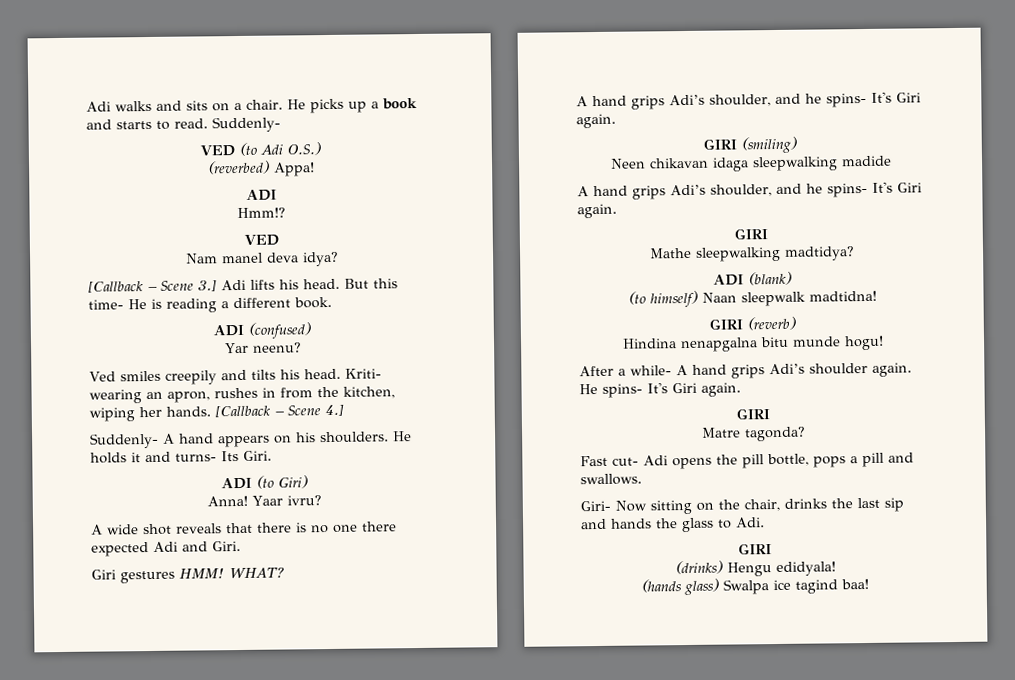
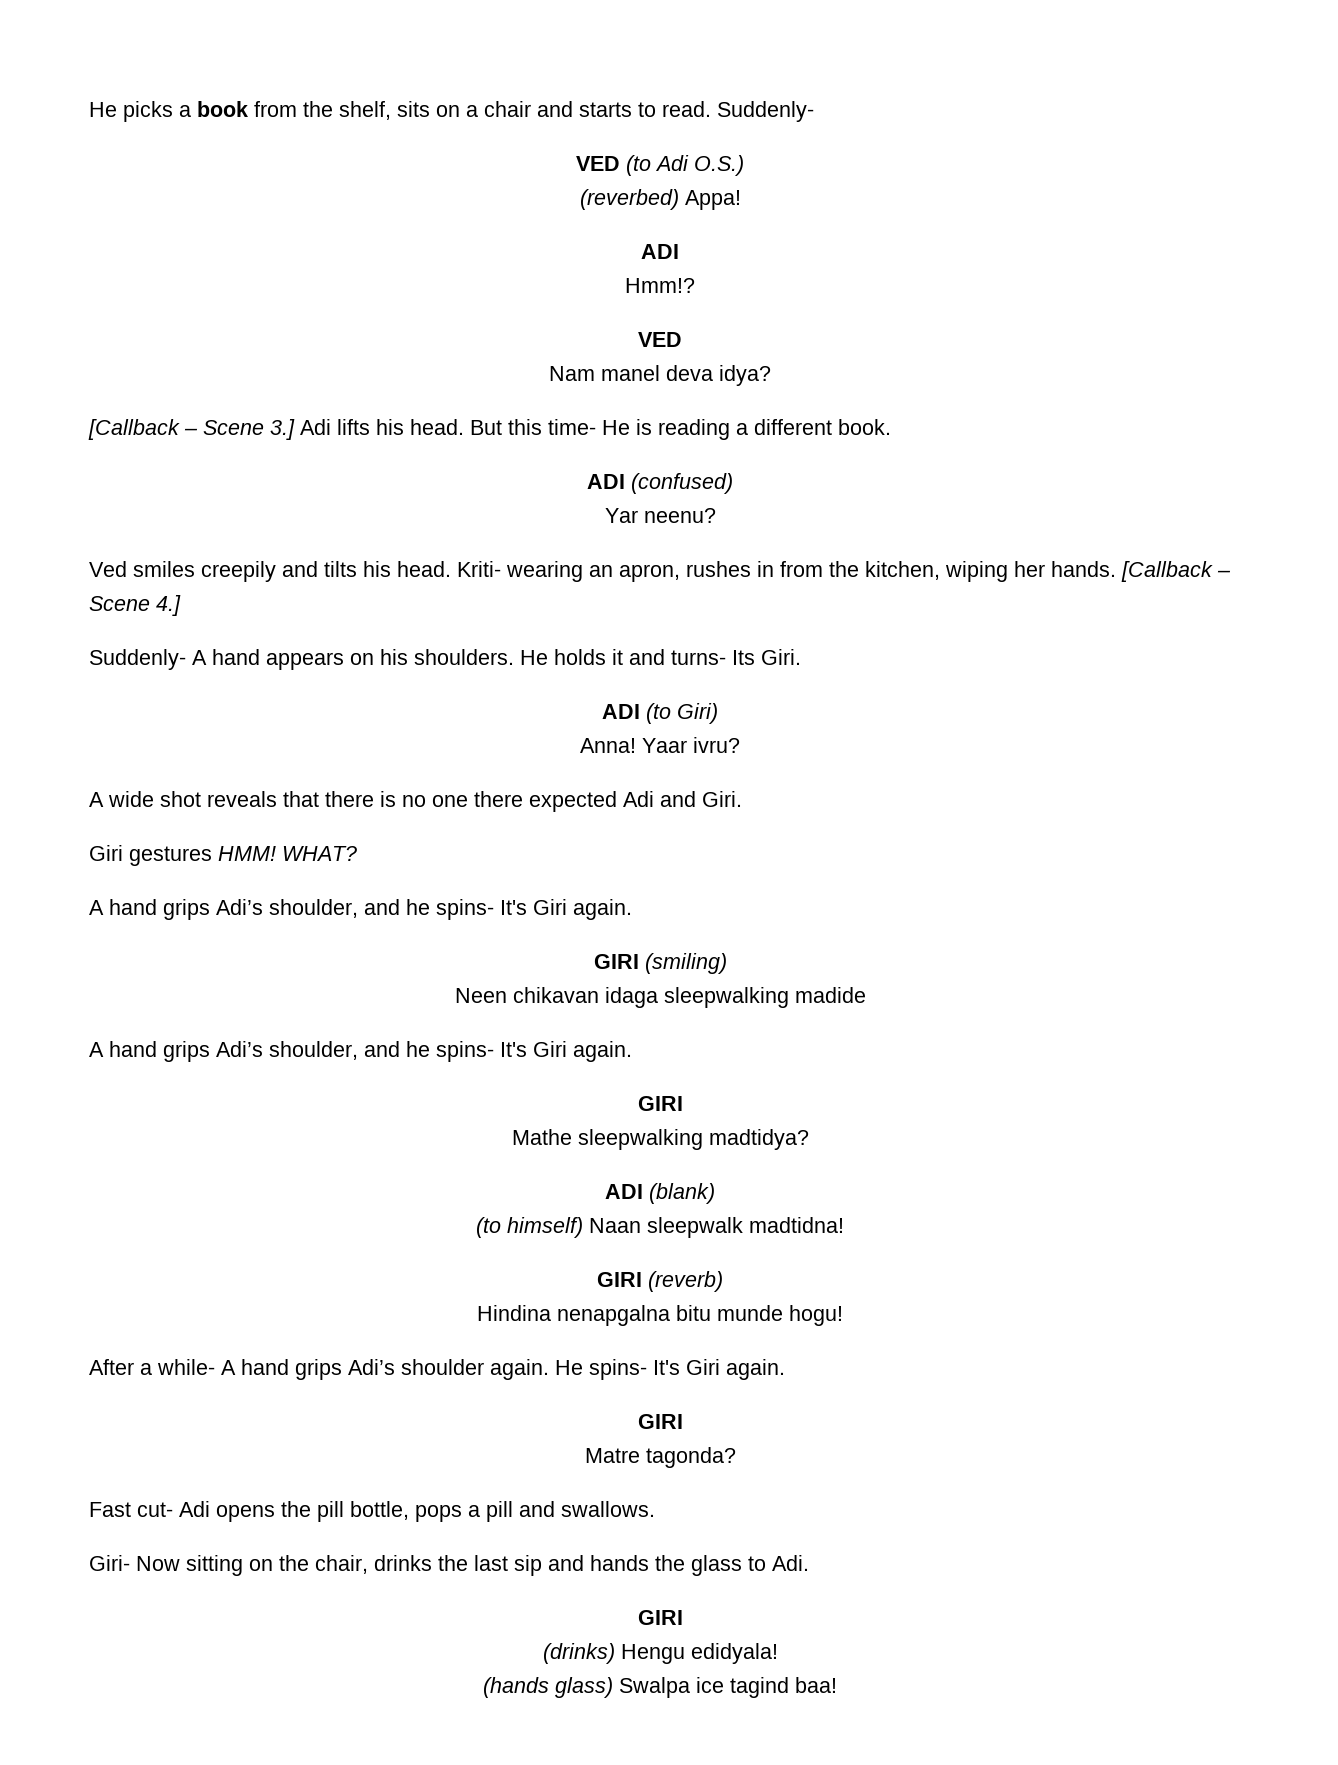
- Adi walks and sits on a chair. He picks up a book and starts to read.
+ He picks a book from the shelf, sits on a chair and starts to read.

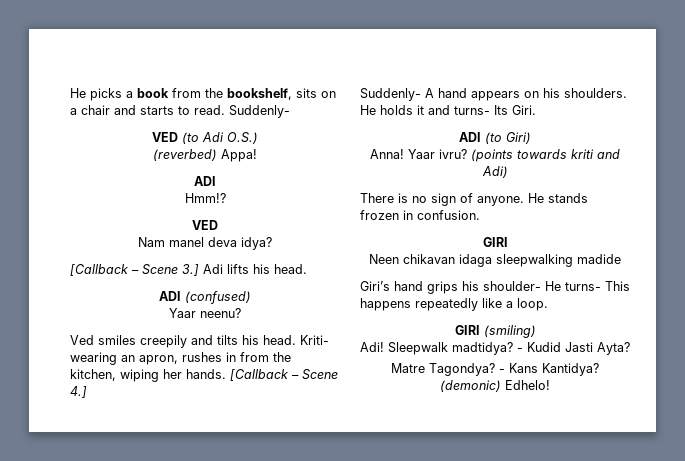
- He picks a book from the shelf, sits on a chair and starts to read.
+ He picks a book from the bookshelf, sits on a chair and starts to read.
- But this time- He is reading a different book.
- Yar neenu?
+ Yaar neenu?
- Yaar ivru?
- A wide shot reveals that there is no one there expected Adi and Giri.
- Giri gestures HMM! WHAT?
- A hand grips Adi’s shoulder, and he spins- It's Giri again.
- GIRI (smiling)
+ Yaar ivru? (points towards kriti and Adi)
+ There is no sign of anyone. He stands frozen in confusion.
+ GIRI
  Neen chikavan idaga sleepwalking madide
- A hand grips Adi’s shoulder, and he spins- It's Giri again.
- GIRI
- Mathe sleepwalking madtidya?
- ADI (blank)
- (to himself) Naan sleepwalk madtidna!
- GIRI (reverb)
- Hindina nenapgalna bitu munde hogu!
- After a while- A hand grips Adi’s shoulder again. He spins- It's Giri again.
- GIRI
- Matre tagonda?
- Fast cut- Adi opens the pill bottle, pops a pill and swallows.
- Giri- Now sitting on the chair, drinks the last sip and hands the glass to Adi.
- GIRI
- (drinks) Hengu edidyala!
- (hands glass) Swalpa ice tagind baa!
+ Giri’s hand grips his shoulder- He turns- This happens repeatedly like a loop.
+ GIRI (smiling)
+ Adi! Sleepwalk madtidya? - Kudid Jasti Ayta?
+ Matre Tagondya? - Kans Kantidya? (demonic) Edhelo!

